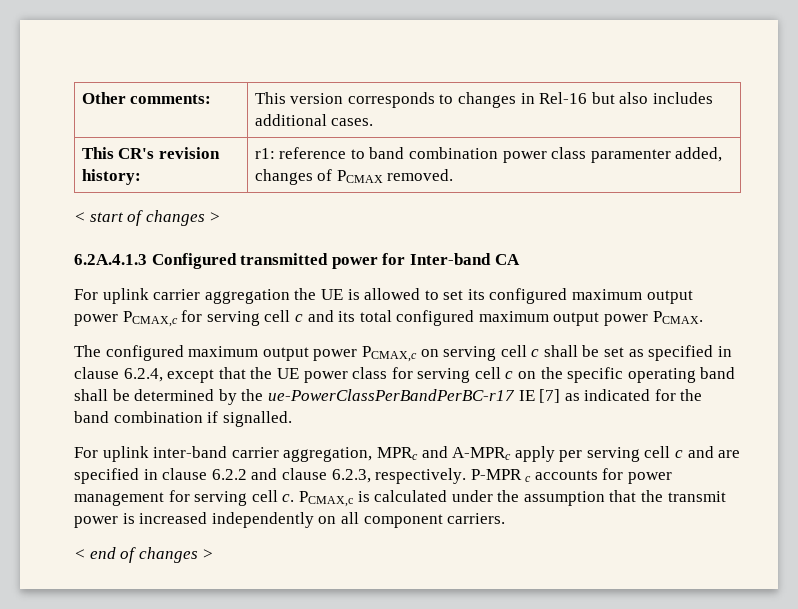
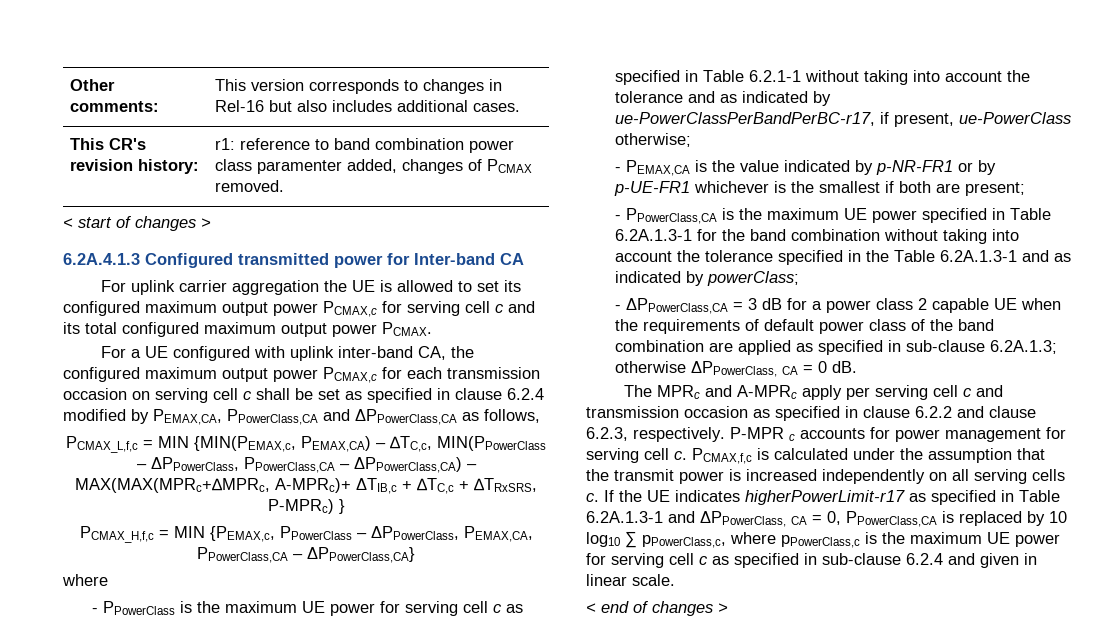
- The configured maximum output power PCMAX,c on serving cell c shall be set as specified in clause 6.2.4, except that the UE power class for serving cell c on the specific operating band shall be determined by the ue-PowerClassPerBandPerBC-r17 IE [7] as indicated for the band combination if signalled.
- For uplink inter-band carrier aggregation, MPRc and A-MPRc apply per serving cell c and are specified in clause 6.2.2 and clause 6.2.3, respectively.
+ For a UE configured with uplink inter-band CA, the configured maximum output power PCMAX,c for each transmission occasion on serving cell c shall be set as specified in clause 6.2.4 modified by PEMAX,CA, PPowerClass,CA and ΔPPowerClass,CA as follows,
+ PCMAX_L,f,c = MIN {MIN(PEMAX,c, PEMAX,CA) – ∆TC,c, MIN(PPowerClass – ΔPPowerClass, PPowerClass,CA – ΔPPowerClass,CA) – MAX(MAX(MPRc+∆MPRc, A-MPRc)+ ΔTIB,c + ∆TC,c + ∆TRxSRS, P-MPRc) }
+ PCMAX_H,f,c = MIN {PEMAX,c, PPowerClass – ΔPPowerClass, PEMAX,CA, PPowerClass,CA – ΔPPowerClass,CA}
+ where
+ - PPowerClass is the maximum UE power for serving cell c as specified in Table 6.2.1-1 without taking into account the tolerance and as indicated by ue-PowerClassPerBandPerBC-r17, if present, ue-PowerClass otherwise;
+ - PEMAX,CA is the value indicated by p-NR-FR1 or by p-UE-FR1 whichever is the smallest if both are present;
+ - PPowerClass,CA is the maximum UE power specified in Table 6.2A.1.3-1 for the band combination without taking into account the tolerance specified in the Table 6.2A.1.3-1 and as indicated by powerClass;
+ - ΔPPowerClass,CA = 3 dB for a power class 2 capable UE when the requirements of default power class of the band combination are applied as specified in sub-clause 6.2A.1.3; otherwise ΔPPowerClass, CA = 0 dB.
+ The MPRc and A-MPRc apply per serving cell c and transmission occasion as specified in clause 6.2.2 and clause 6.2.3, respectively.
- PCMAX,c is calculated under the assumption that the transmit power is increased independently on all component carriers.
+ PCMAX,f,c is calculated under the assumption that the transmit power is increased independently on all serving cells c. If the UE indicates higherPowerLimit-r17 as specified in Table 6.2A.1.3-1 and ΔPPowerClass, CA = 0, PPowerClass,CA is replaced by 10 log10 ∑ pPowerClass,c, where pPowerClass,c is the maximum UE power for serving cell c as specified in sub-clause 6.2.4 and given in linear scale.

